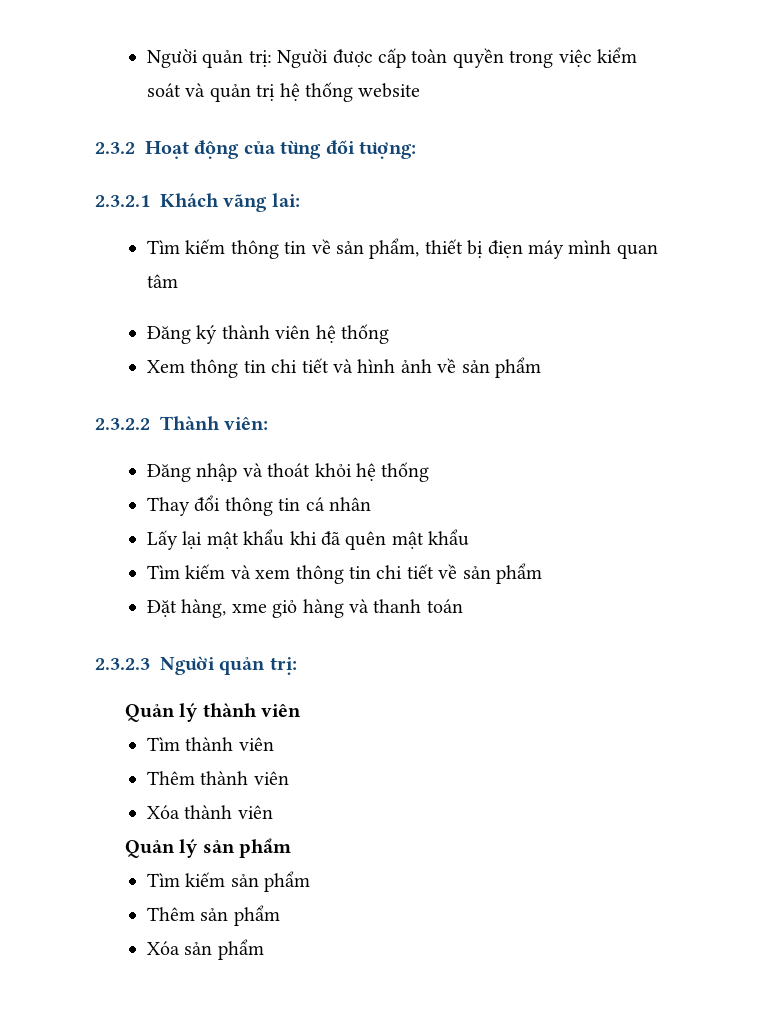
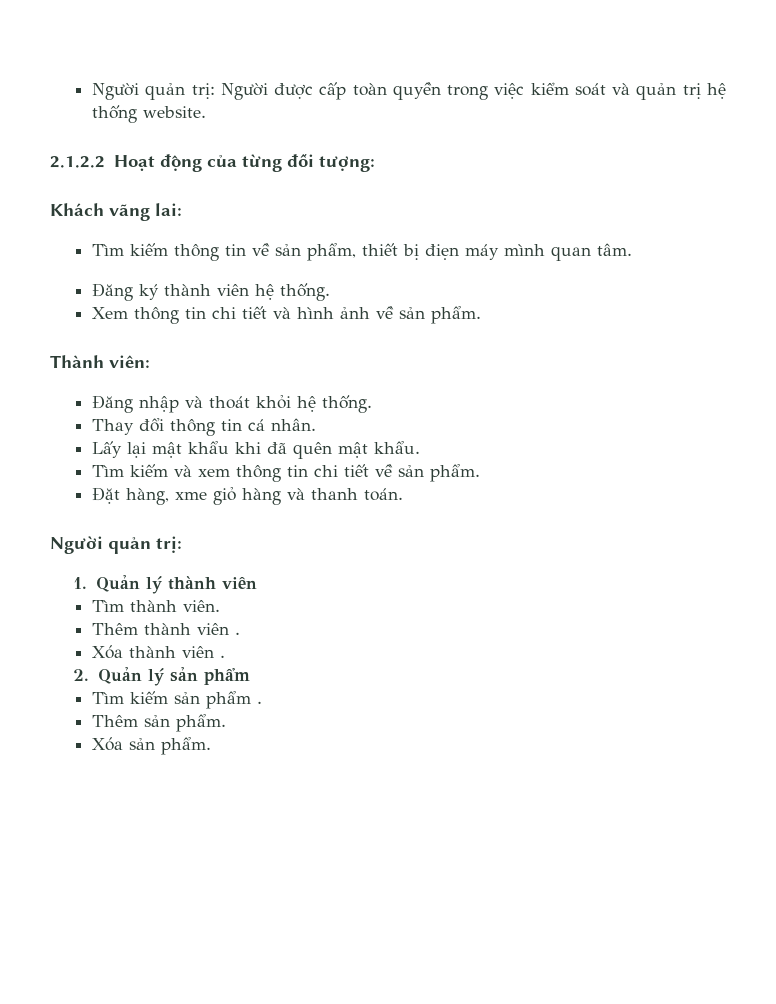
- Người quản trị: Người được cấp toàn quyền trong việc kiểm soát và quản trị hệ thống website
- 2.3.2 Hoạt động của từng đối tượng:
+ Người quản trị: Người được cấp toàn quyền trong việc kiểm soát và quản trị hệ thống website.
+ 2.1.2.2 Hoạt động của từng đối tượng:
- 2.3.2.1 Khách vãng lai:
+ Khách vãng lai:
- Tìm kiếm thông tin về sản phẩm, thiết bị điẹn máy mình quan tâm
+ Tìm kiếm thông tin về sản phẩm, thiết bị điẹn máy mình quan tâm.
- Đăng ký thành viên hệ thống
+ Đăng ký thành viên hệ thống.
- Xem thông tin chi tiết và hình ảnh về sản phẩm
- 2.3.2.2 Thành viên:
+ Xem thông tin chi tiết và hình ảnh về sản phẩm.
+ Thành viên:
- Đăng nhập và thoát khỏi hệ thống
+ Đăng nhập và thoát khỏi hệ thống.
- Thay đổi thông tin cá nhân
+ Thay đổi thông tin cá nhân.
- Lấy lại mật khẩu khi đã quên mật khẩu
+ Lấy lại mật khẩu khi đã quên mật khẩu.
- Tìm kiếm và xem thông tin chi tiết về sản phẩm
+ Tìm kiếm và xem thông tin chi tiết về sản phẩm.
- Đặt hàng, xme giỏ hàng và thanh toán
- 2.3.2.3 Người quản trị:
+ Đặt hàng, xme giỏ hàng và thanh toán.
+ Người quản trị:
- Quản lý thành viên
+ 1. Quản lý thành viên
- Tìm thành viên
+ Tìm thành viên.
- Thêm thành viên
+ Thêm thành viên .
- Xóa thành viên
- Quản lý sản phẩm
+ Xóa thành viên .
+ 2. Quản lý sản phẩm
- Tìm kiếm sản phẩm
+ Tìm kiếm sản phẩm .
- Thêm sản phẩm
+ Thêm sản phẩm.
- Xóa sản phẩm
+ Xóa sản phẩm.

